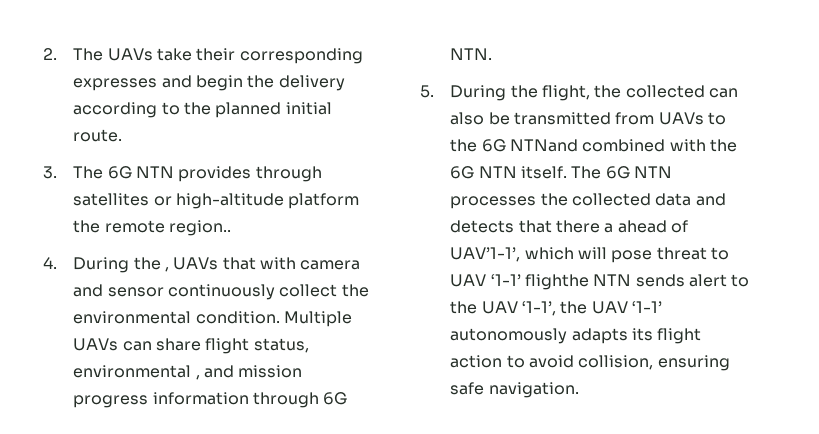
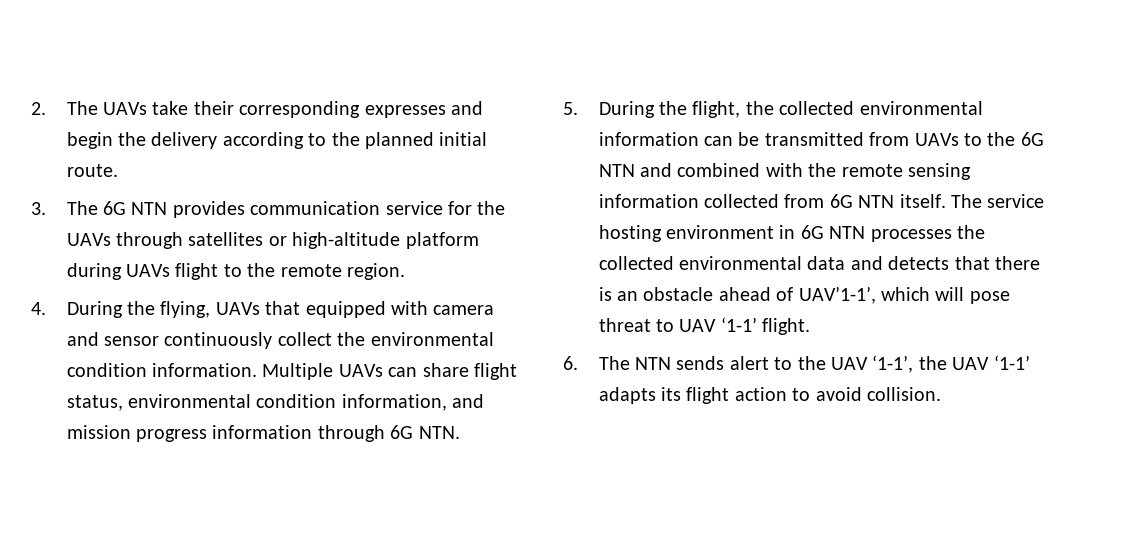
- 3. The 6G NTN provides through satellites or high-altitude platform the remote region..
+ 3. The 6G NTN provides communication service for the UAVs through satellites or high-altitude platform during UAVs flight to the remote region.
- 4. During the , UAVs that with camera and sensor continuously collect the environmental condition.
+ 4. During the flying, UAVs that equipped with camera and sensor continuously collect the environmental condition information.
- Multiple UAVs can share flight status, environmental , and mission progress information through 6G NTN.
+ Multiple UAVs can share flight status, environmental condition information, and mission progress information through 6G NTN.
- 5. During the flight, the collected can also be transmitted from UAVs to the 6G NTNand combined with the 6G NTN itself. The 6G NTN processes the collected data and detects that there a ahead of UAV’1-1’, which will pose threat to UAV ‘1-1’ flighthe NTN sends alert to the UAV ‘1-1’, the UAV ‘1-1’ autonomously adapts its flight action to avoid collision, ensuring safe navigation.
+ 5. During the flight, the collected environmental information can be transmitted from UAVs to the 6G NTN and combined with the remote sensing information collected from 6G NTN itself. The service hosting environment in 6G NTN processes the collected environmental data and detects that there is an obstacle ahead of UAV’1-1’, which will pose threat to UAV ‘1-1’ flight.
+ 6. The NTN sends alert to the UAV ‘1-1’, the UAV ‘1-1’ adapts its flight action to avoid collision.

